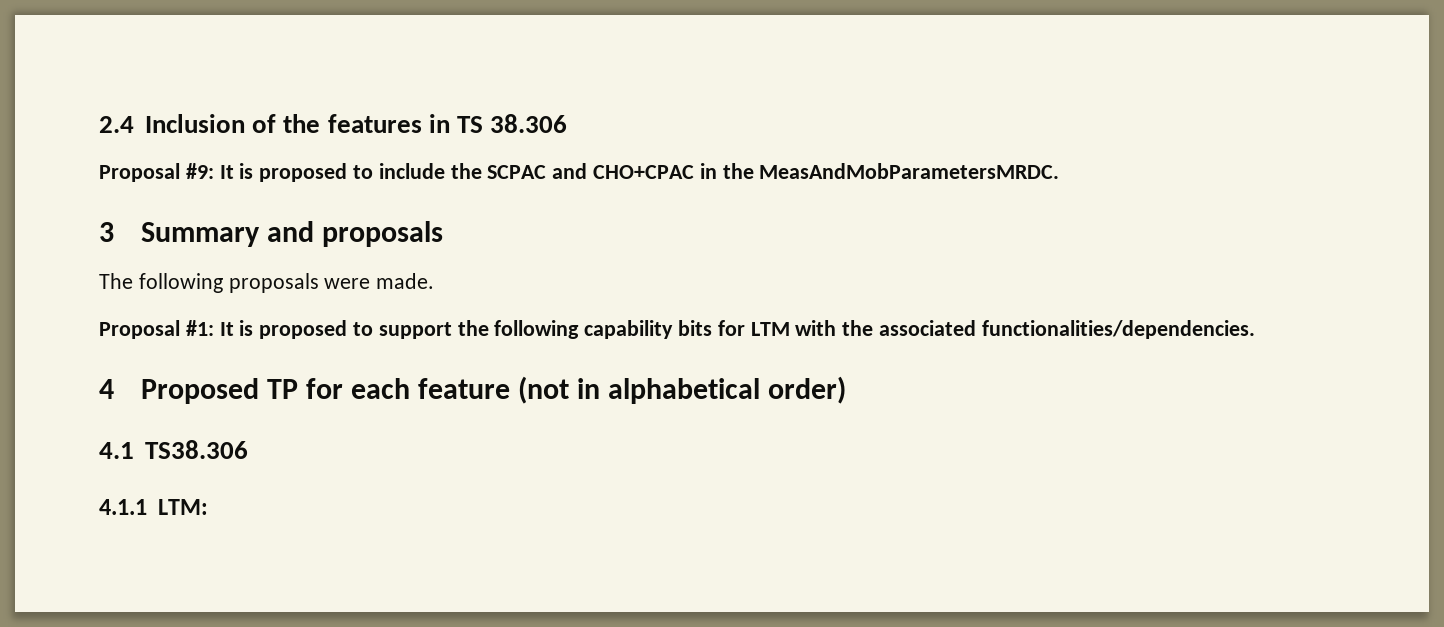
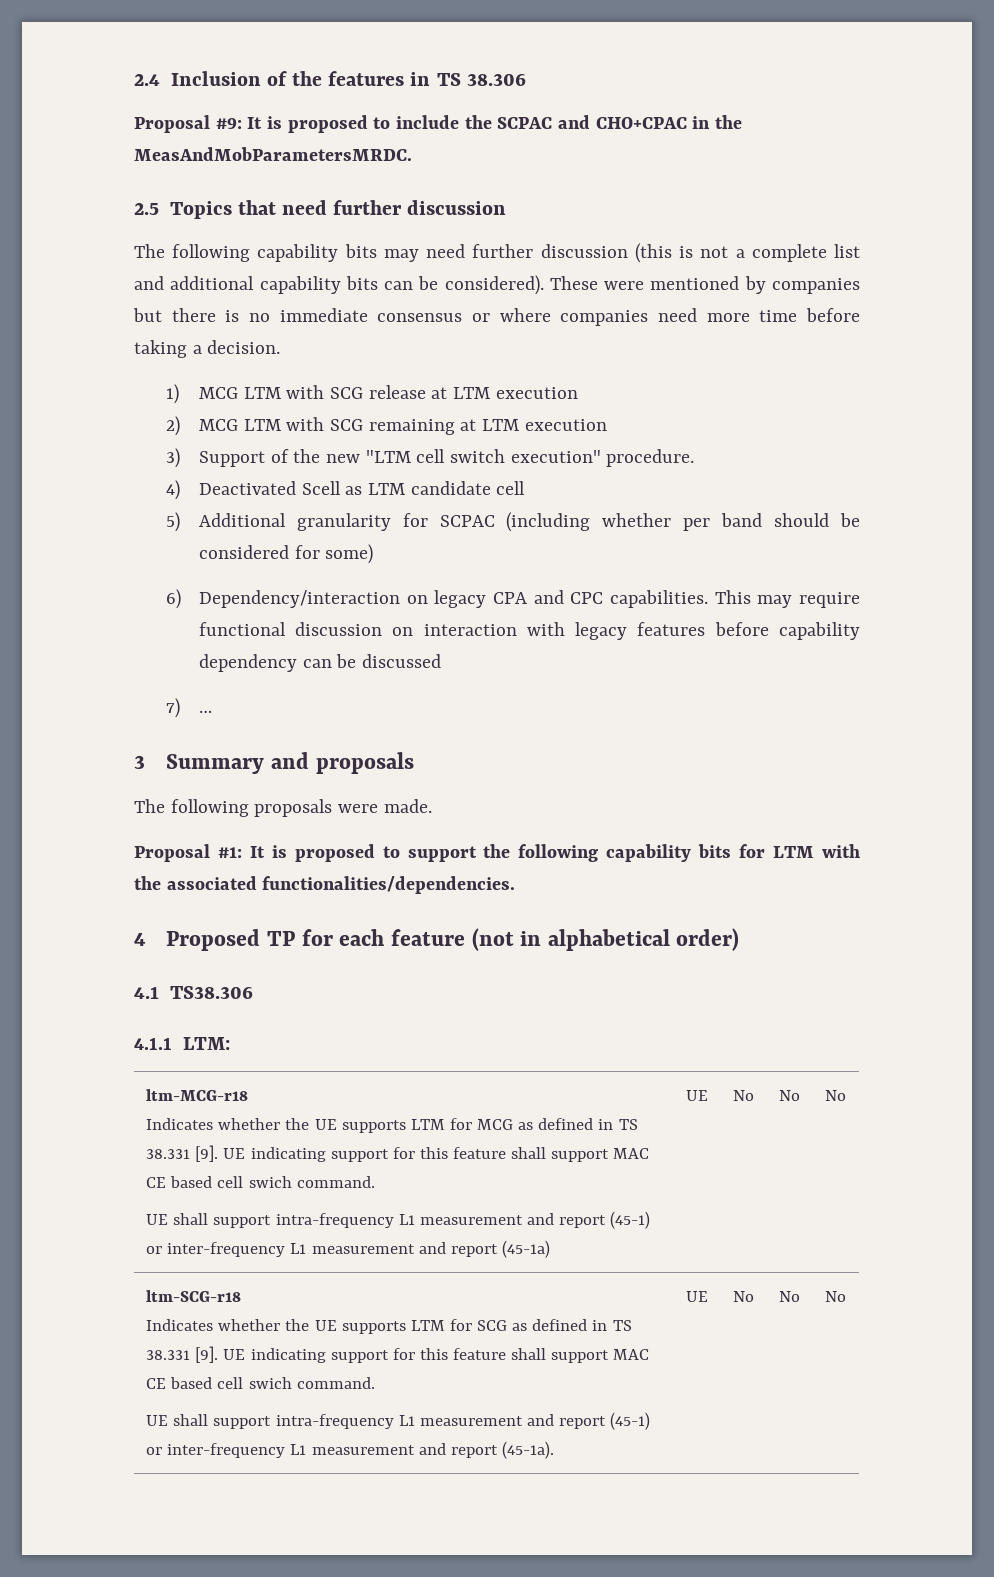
+ 2.5 Topics that need further discussion
+ The following capability bits may need further discussion (this is not a complete list and additional capability bits can be considered). These were mentioned by companies but there is no immediate consensus or where companies need more time before taking a decision.
+ 1) MCG LTM with SCG release at LTM execution
+ 2) MCG LTM with SCG remaining at LTM execution
+ 3) Support of the new "LTM cell switch execution" procedure.
+ 4) Deactivated Scell as LTM candidate cell
+ 5) Additional granularity for SCPAC (including whether per band should be considered for some)
+ 6) Dependency/interaction on legacy CPA and CPC capabilities. This may require functional discussion on interaction with legacy features before capability dependency can be discussed
+ 7) …
+ ltm-MCG-r18
+ Indicates whether the UE supports LTM for MCG as defined in TS 38.331 [9]. UE indicating support for this feature shall support MAC CE based cell swich command.
+ UE shall support intra-frequency L1 measurement and report (45-1) or inter-frequency L1 measurement and report (45-1a) | UE | No | No | No
+ ltm-SCG-r18
+ Indicates whether the UE supports LTM for SCG as defined in TS 38.331 [9]. UE indicating support for this feature shall support MAC CE based cell swich command.
+ UE shall support intra-frequency L1 measurement and report (45-1) or inter-frequency L1 measurement and report (45-1a). | UE | No | No | No

